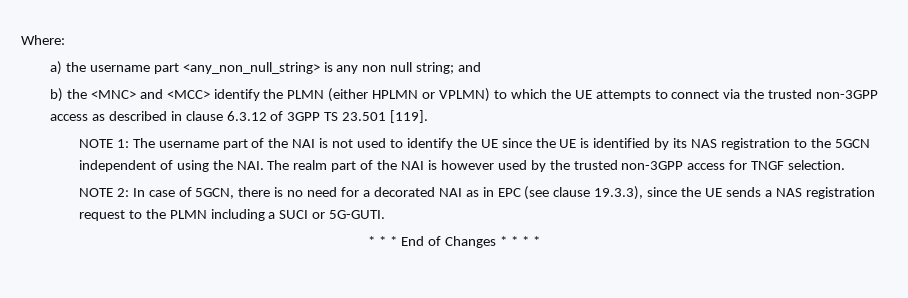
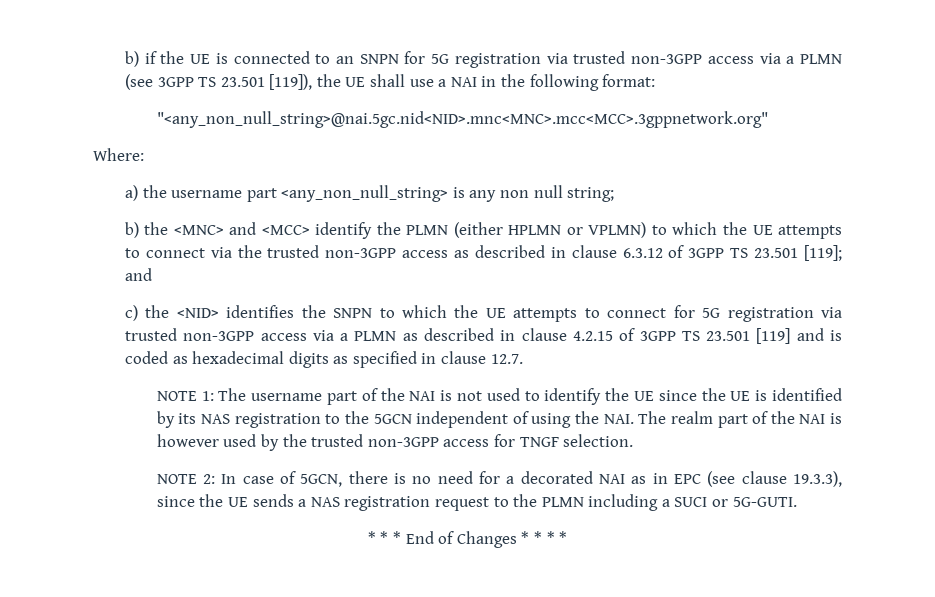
+ b) if the UE is connected to an SNPN for 5G registration via trusted non-3GPP access via a PLMN (see 3GPP TS 23.501 [119]), the UE shall use a NAI in the following format:
+ "<any_non_null_string>@nai.5gc.nid<NID>.mnc<MNC>.mcc<MCC>.3gppnetwork.org"
- a) the username part <any_non_null_string> is any non null string; and
+ a) the username part <any_non_null_string> is any non null string;
- b) the <MNC> and <MCC> identify the PLMN (either HPLMN or VPLMN) to which the UE attempts to connect via the trusted non-3GPP access as described in clause 6.3.12 of 3GPP TS 23.501 [119].
+ b) the <MNC> and <MCC> identify the PLMN (either HPLMN or VPLMN) to which the UE attempts to connect via the trusted non-3GPP access as described in clause 6.3.12 of 3GPP TS 23.501 [119]; and
+ c) the <NID> identifies the SNPN to which the UE attempts to connect for 5G registration via trusted non-3GPP access via a PLMN as described in clause 4.2.15 of 3GPP TS 23.501 [119] and is coded as hexadecimal digits as specified in clause 12.7.

